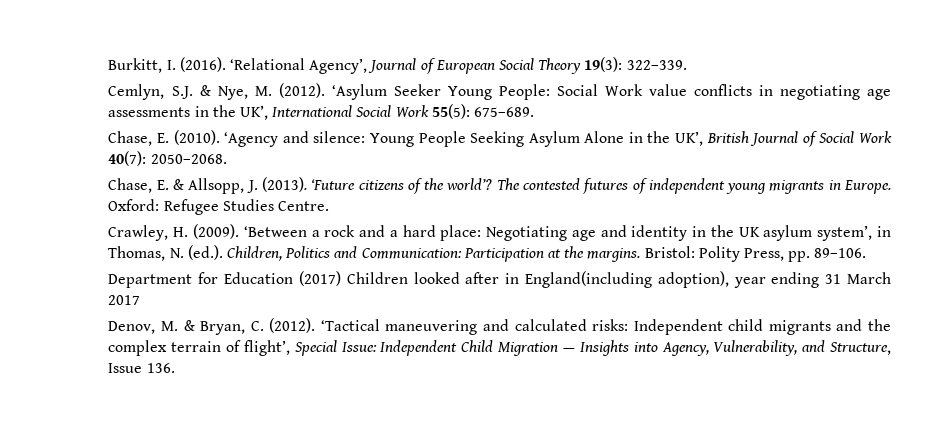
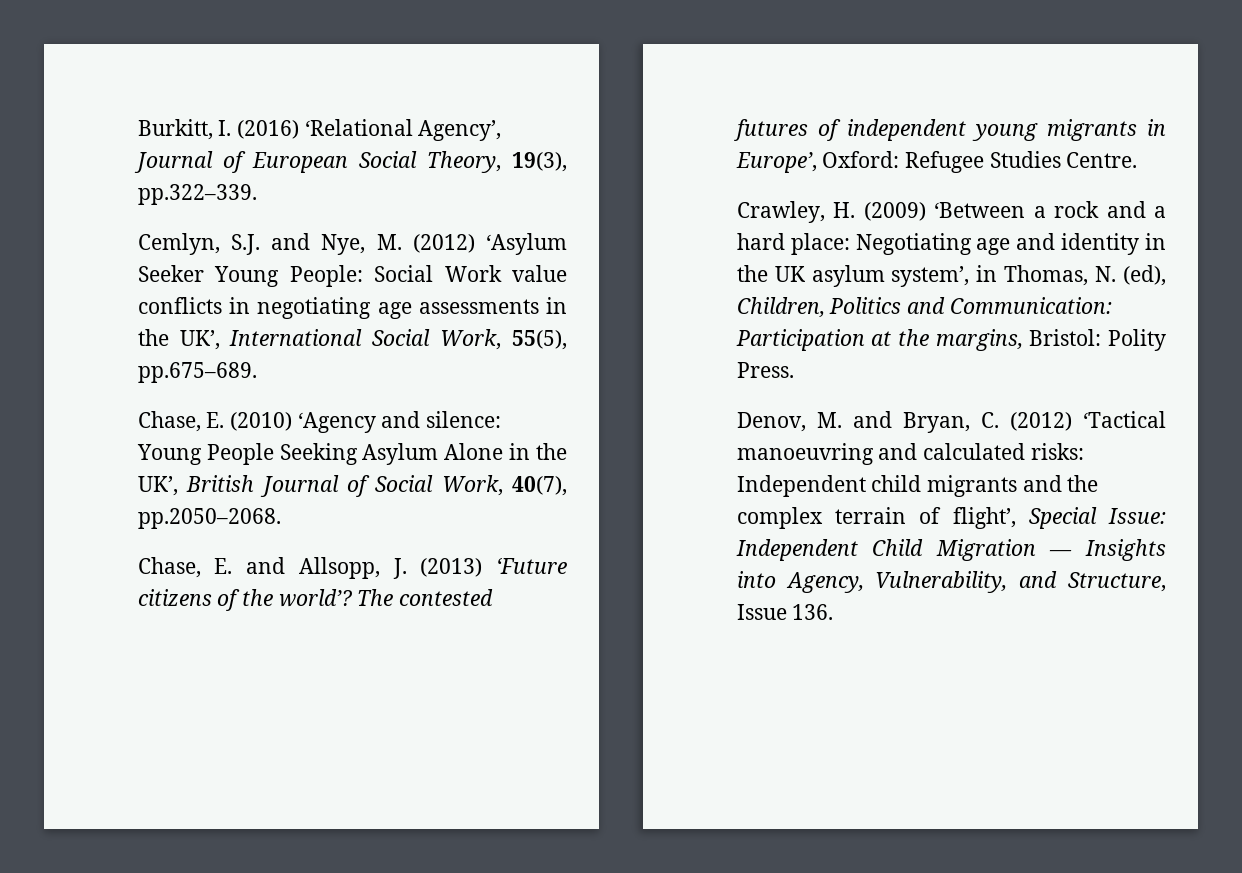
- Burkitt, I. (2016). ‘Relational Agency’, Journal of European Social Theory 19(3): 322–339.
+ Burkitt, I. (2016) ‘Relational Agency’, Journal of European Social Theory, 19(3), pp.322–339.
- Cemlyn, S.J. & Nye, M. (2012). ‘Asylum Seeker Young People: Social Work value conflicts in negotiating age assessments in the UK’, International Social Work 55(5): 675–689.
- Chase, E. (2010). ‘Agency and silence: Young People Seeking Asylum Alone in the UK’, British Journal of Social Work 40(7): 2050–2068.
- Chase, E. & Allsopp, J. (2013). ‘Future citizens of the world’?
+ Cemlyn, S.J. and Nye, M. (2012) ‘Asylum Seeker Young People: Social Work value conflicts in negotiating age assessments in the UK’, International Social Work, 55(5), pp.675–689.
+ Chase, E. (2010) ‘Agency and silence: Young People Seeking Asylum Alone in the UK’, British Journal of Social Work, 40(7), pp.2050–2068.
+ Chase, E. and Allsopp, J. (2013) ‘Future citizens of the world’?
- The contested futures of independent young migrants in Europe. Oxford: Refugee Studies Centre.
+ The contested futures of independent young migrants in Europe’, Oxford: Refugee Studies Centre.
- Crawley, H. (2009). ‘Between a rock and a hard place: Negotiating age and identity in the UK asylum system’, in Thomas, N. (ed.). Children, Politics and Communication: Participation at the margins. Bristol: Polity Press, pp. 89–106.
- Department for Education (2017) Children looked after in England(including adoption), year ending 31 March 2017
+ Crawley, H. (2009) ‘Between a rock and a hard place: Negotiating age and identity in the UK asylum system’, in Thomas, N. (ed), Children, Politics and Communication: Participation at the margins, Bristol: Polity Press.
- Denov, M. & Bryan, C. (2012). ‘Tactical maneuvering and calculated risks: Independent child migrants and the complex terrain of flight’, Special Issue: Independent Child Migration — Insights into Agency, Vulnerability, and Structure, Issue 136.
+ Denov, M. and Bryan, C. (2012) ‘Tactical manoeuvring and calculated risks: Independent child migrants and the complex terrain of flight’, Special Issue: Independent Child Migration — Insights into Agency, Vulnerability, and Structure, Issue 136.

